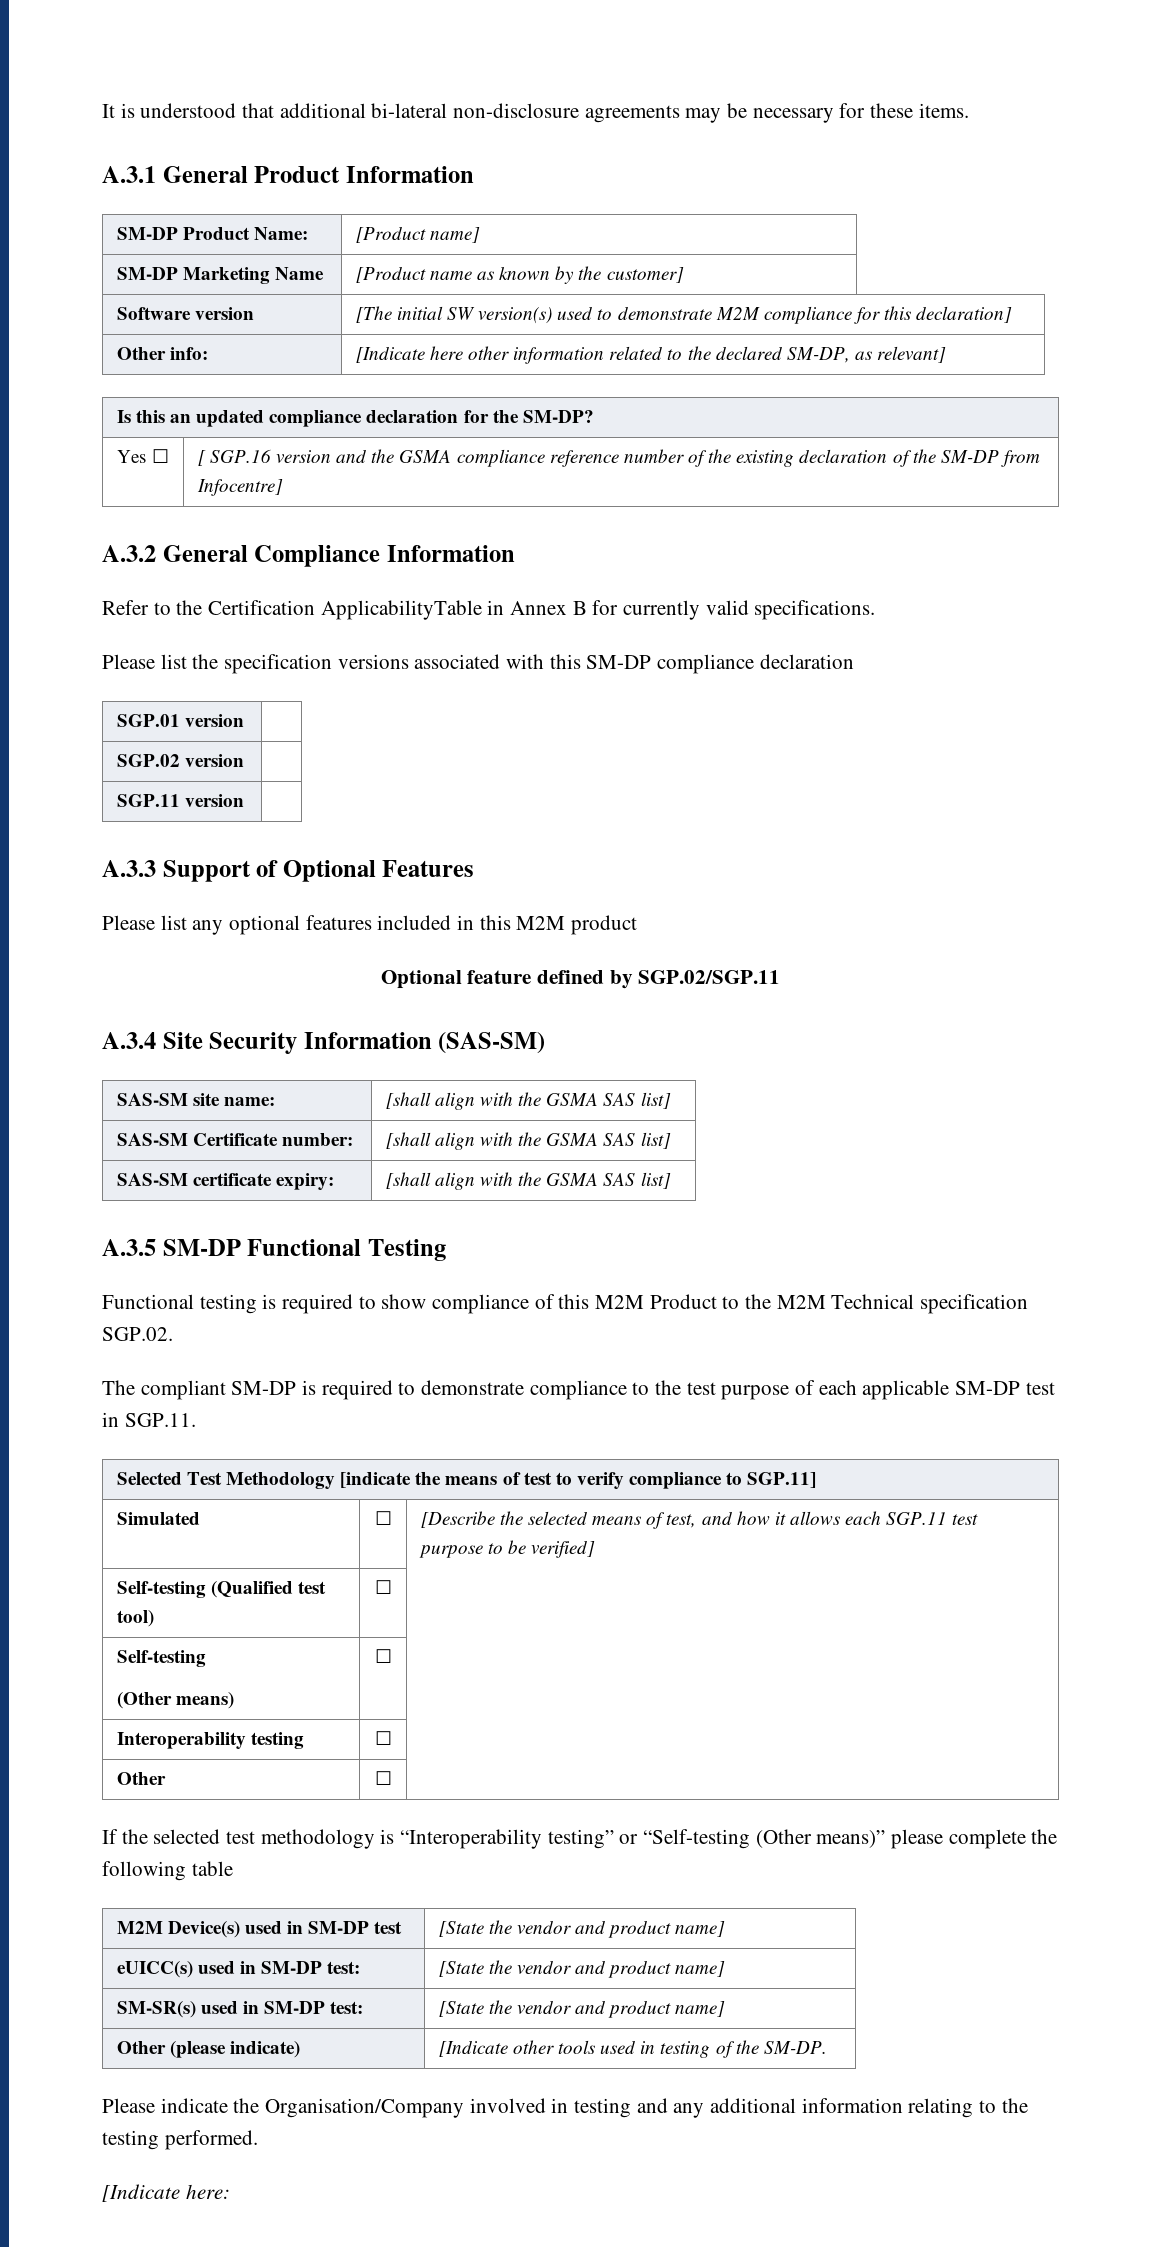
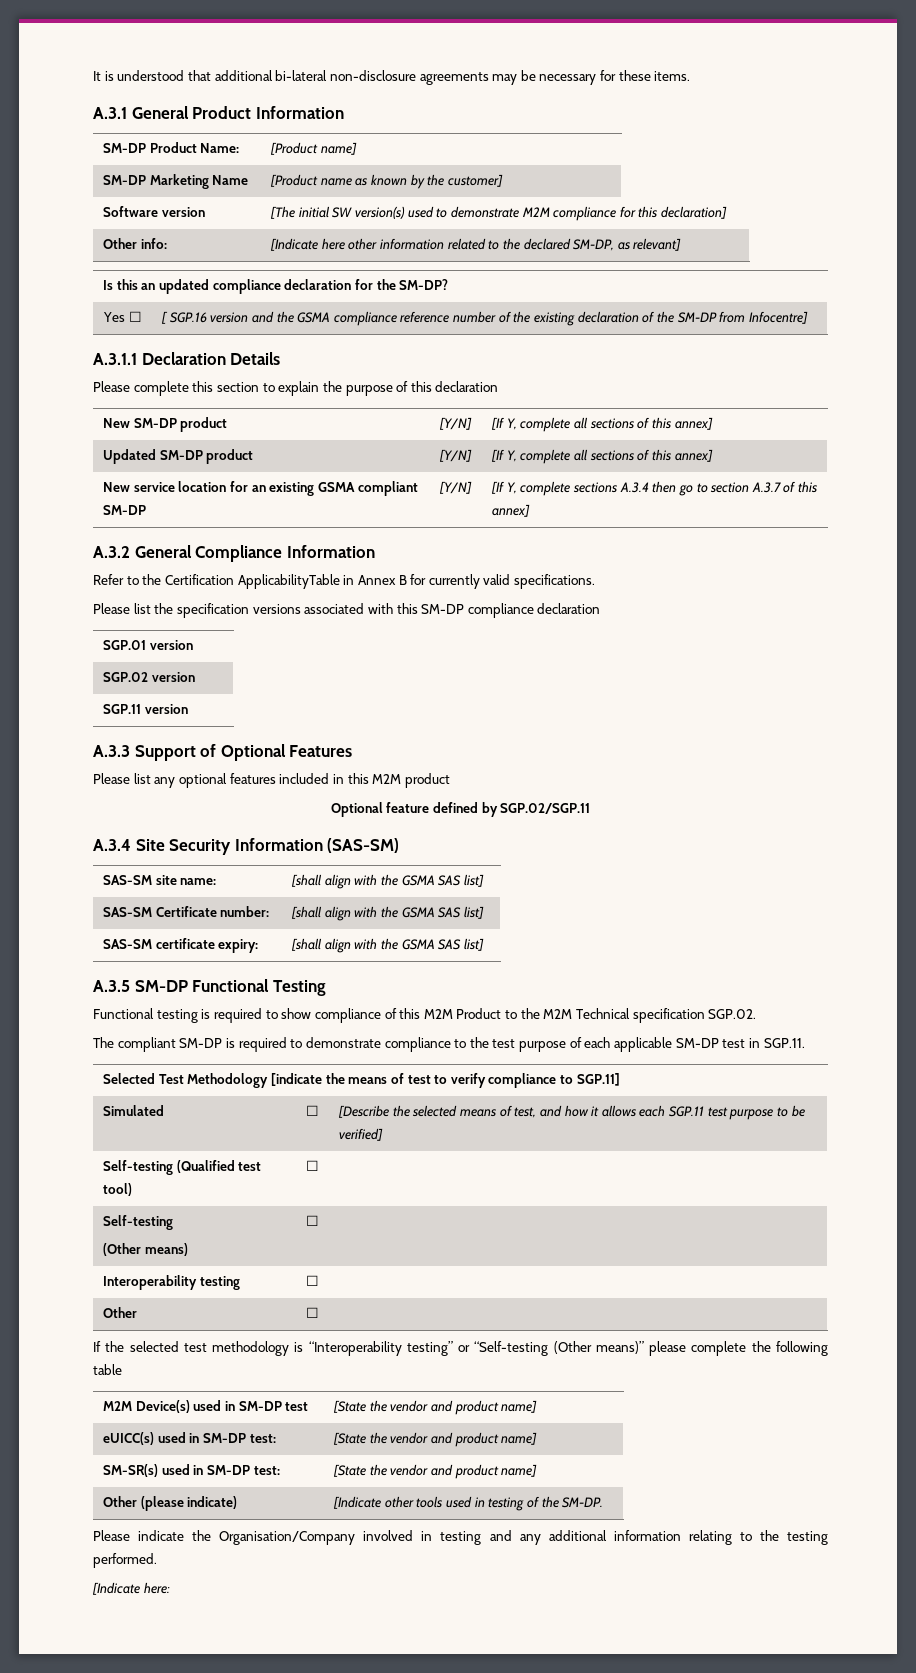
+ A.3.1.1 Declaration Details
+ Please complete this section to explain the purpose of this declaration
+ New SM-DP product | [Y/N] | [If Y, complete all sections of this annex]
+ Updated SM-DP product | [Y/N] | [If Y, complete all sections of this annex]
+ New service location for an existing GSMA compliant SM-DP | [Y/N] | [If Y, complete sections A.3.4 then go to section A.3.7 of this annex]

